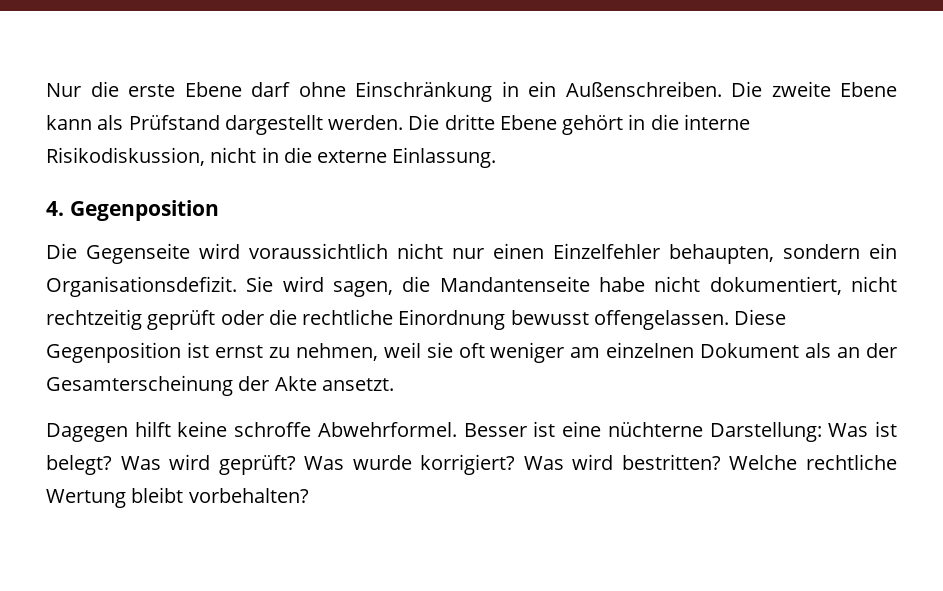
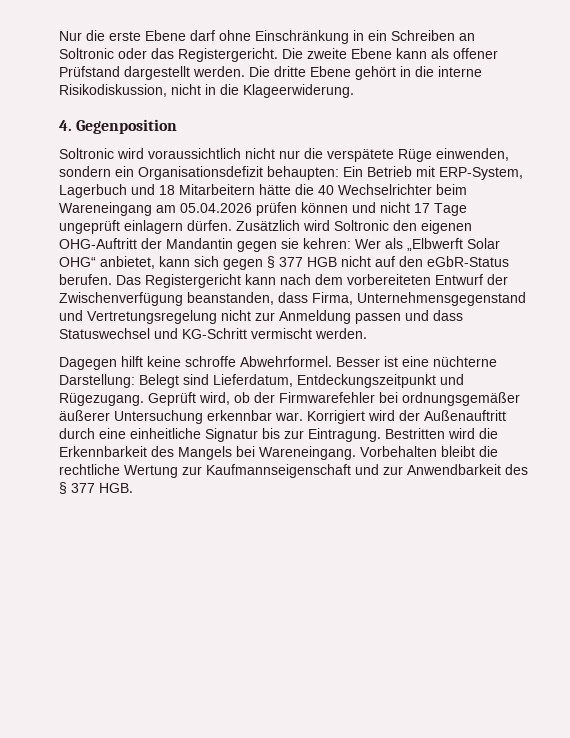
- Nur die erste Ebene darf ohne Einschränkung in ein Außenschreiben.
+ Nur die erste Ebene darf ohne Einschränkung in ein Schreiben an Soltronic oder das Registergericht.
- Die zweite Ebene kann als Prüfstand dargestellt werden.
+ Die zweite Ebene kann als offener Prüfstand dargestellt werden.
- Die dritte Ebene gehört in die interne Risikodiskussion, nicht in die externe Einlassung.
+ Die dritte Ebene gehört in die interne Risikodiskussion, nicht in die Klageerwiderung.
- Die Gegenseite wird voraussichtlich nicht nur einen Einzelfehler behaupten, sondern ein Organisationsdefizit. Sie wird sagen, die Mandantenseite habe nicht dokumentiert, nicht rechtzeitig geprüft oder die rechtliche Einordnung bewusst offengelassen. Diese Gegenposition ist ernst zu nehmen, weil sie oft weniger am einzelnen Dokument als an der Gesamterscheinung der Akte ansetzt.
+ Soltronic wird voraussichtlich nicht nur die verspätete Rüge einwenden, sondern ein Organisationsdefizit behaupten: Ein Betrieb mit ERP-System, Lagerbuch und 18 Mitarbeitern hätte die 40 Wechselrichter beim Wareneingang am 05.04.2026 prüfen können und nicht 17 Tage ungeprüft einlagern dürfen. Zusätzlich wird Soltronic den eigenen OHG-Auftritt der Mandantin gegen sie kehren: Wer als „Elbwerft Solar OHG“ anbietet, kann sich gegen § 377 HGB nicht auf den eGbR-Status berufen. Das Registergericht kann nach dem vorbereiteten Entwurf der Zwischenverfügung beanstanden, dass Firma, Unternehmensgegenstand und Vertretungsregelung nicht zur Anmeldung passen und dass Statuswechsel und KG-Schritt vermischt werden.
- Besser ist eine nüchterne Darstellung: Was ist belegt? Was wird geprüft? Was wurde korrigiert? Was wird bestritten? Welche rechtliche Wertung bleibt vorbehalten?
+ Besser ist eine nüchterne Darstellung: Belegt sind Lieferdatum, Entdeckungszeitpunkt und Rügezugang. Geprüft wird, ob der Firmwarefehler bei ordnungsgemäßer äußerer Untersuchung erkennbar war. Korrigiert wird der Außenauftritt durch eine einheitliche Signatur bis zur Eintragung. Bestritten wird die Erkennbarkeit des Mangels bei Wareneingang. Vorbehalten bleibt die rechtliche Wertung zur Kaufmannseigenschaft und zur Anwendbarkeit des § 377 HGB.

